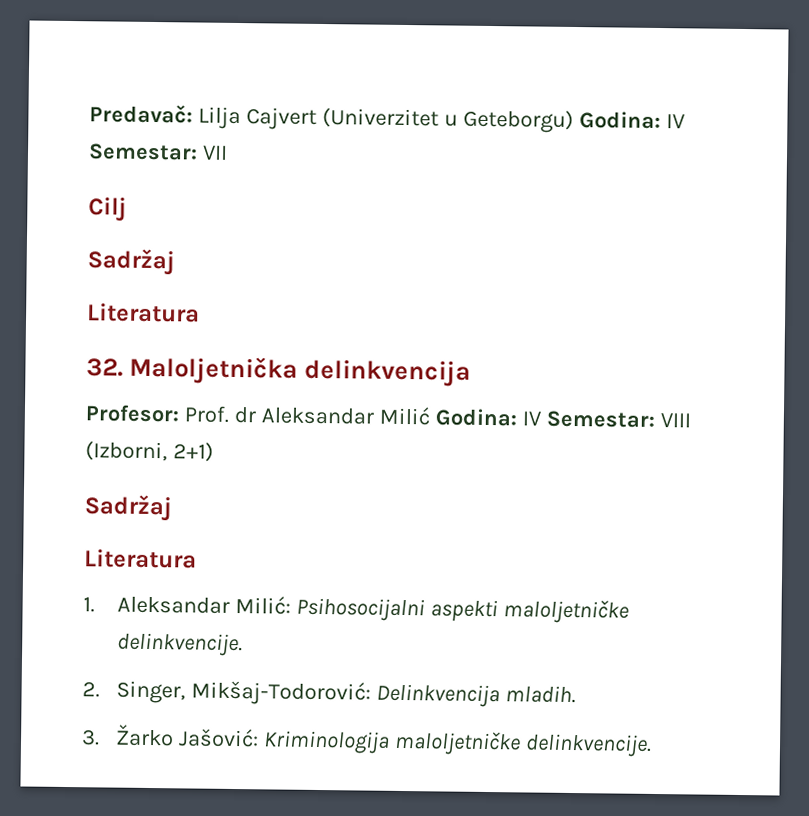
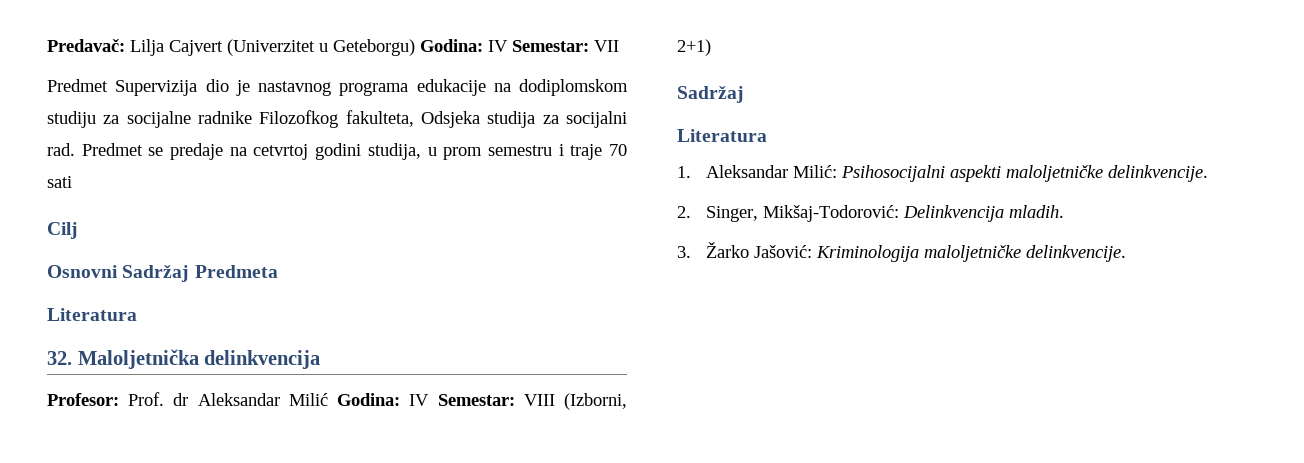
+ Predmet Supervizija dio je nastavnog programa edukacije na dodiplomskom studiju za socijalne radnike Filozofkog fakulteta, Odsjeka studija za socijalni rad. Predmet se predaje na cetvrtoj godini studija, u prom semestru i traje 70 sati
  Cilj
- Sadržaj
+ Osnovni Sadržaj Predmeta

